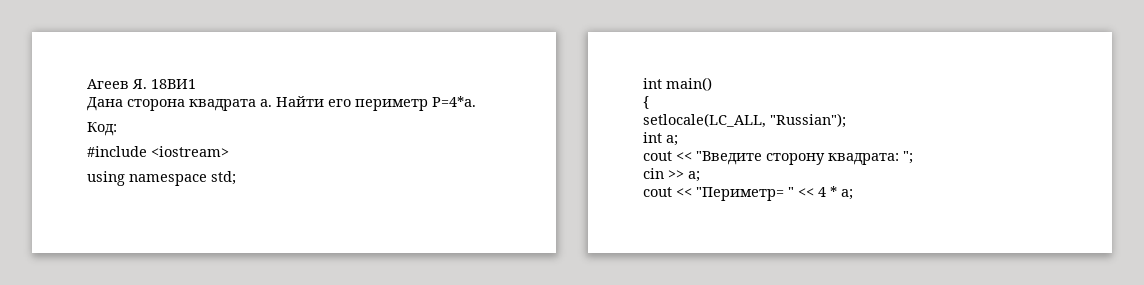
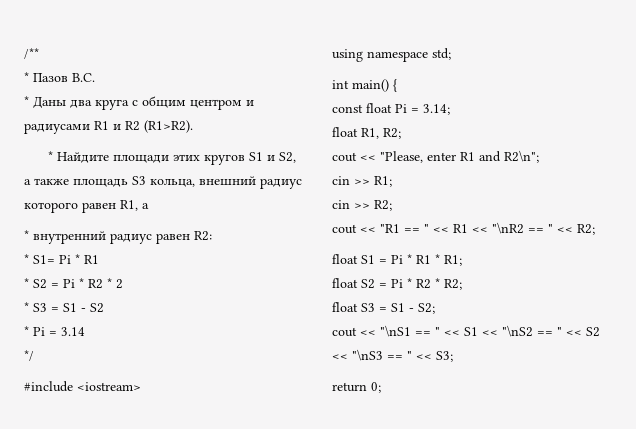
- Агеев Я. 18ВИ1
- Дана сторона квадрата а. Найти его периметр P=4*a.
- Код:
+ /**
+ * Пазов В.С.
+ * Даны два круга с общим центром и радиусами R1 и R2 (R1>R2).
+ * Найдите площади этих кругов S1 и S2, а также площадь S3 кольца, внешний радиус которого равен R1, а
+ * внутренний радиус равен R2:
+ * S1= Pi * R1
+ * S2 = Pi * R2 * 2
+ * S3 = S1 - S2
+ * Pi = 3.14
+ */
- int main()
- {
+ int main() {
- setlocale(LC_ALL, "Russian");
- int a;
- cout << "Введите сторону квадрата: ";
- cin >> a;
- cout << "Периметр= " << 4 * a;
+ const float Pi = 3.14;
+ float R1, R2;
+ cout << "Please, enter R1 and R2\n";
+ cin >> R1;
+ cin >> R2;
+ cout << "R1 == " << R1 << "\nR2 == " << R2;
+ float S1 = Pi * R1 * R1;
+ float S2 = Pi * R2 * R2;
+ float S3 = S1 - S2;
+ cout << "\nS1 == " << S1 << "\nS2 == " << S2 << "\nS3 == " << S3;
+ return 0;

